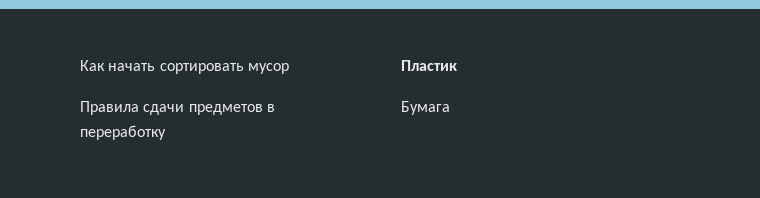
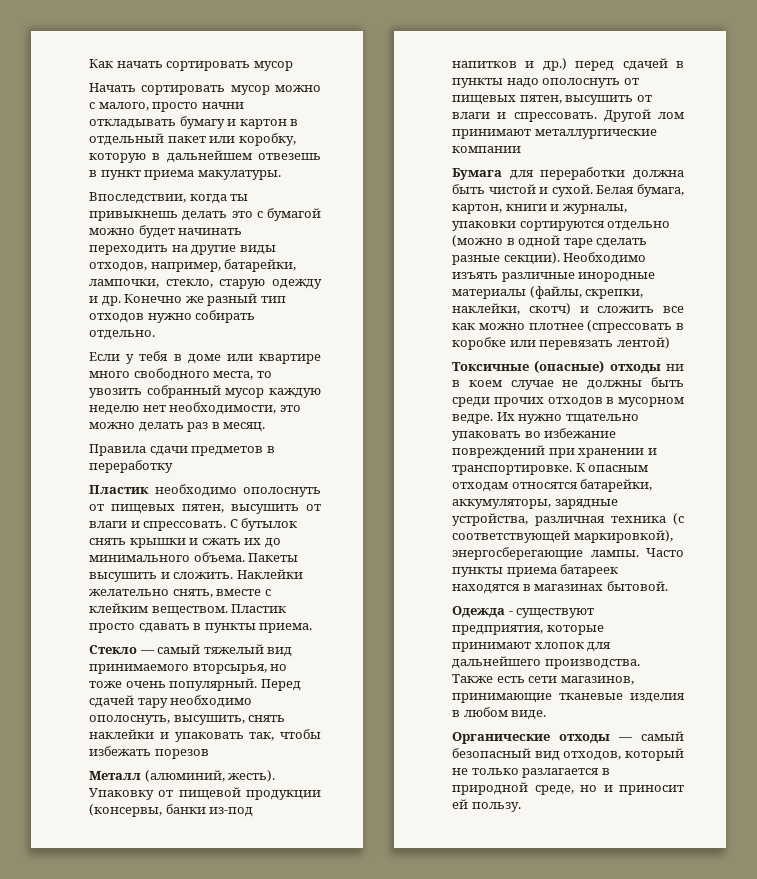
+ Начать сортировать мусор можно с малого, просто начни откладывать бумагу и картон в отдельный пакет или коробку, которую в дальнейшем отвезешь в пункт приема макулатуры.
+ Впоследствии, когда ты привыкнешь делать это с бумагой можно будет начинать переходить на другие виды отходов, например, батарейки, лампочки, стекло, старую одежду и др. Конечно же разный тип отходов нужно собирать отдельно.
+ Если у тебя в доме или квартире много свободного места, то увозить собранный мусор каждую неделю нет необходимости, это можно делать раз в месяц.
- Пластик
- Бумага
+ Пластик необходимо ополоснуть от пищевых пятен, высушить от влаги и спрессовать. С бутылок снять крышки и сжать их до минимального объема. Пакеты высушить и сложить. Наклейки желательно снять, вместе с клейким веществом. Пластик просто сдавать в пункты приема.
+ Стекло — самый тяжелый вид принимаемого вторсырья, но тоже очень популярный. Перед сдачей тару необходимо ополоснуть, высушить, снять наклейки и упаковать так, чтобы избежать порезов
+ Металл (алюминий, жесть). Упаковку от пищевой продукции (консервы, банки из-под напитков и др.) перед сдачей в пункты надо ополоснуть от пищевых пятен, высушить от влаги и спрессовать. Другой лом принимают металлургические компании
+ Бумага для переработки должна быть чистой и сухой. Белая бумага, картон, книги и журналы, упаковки сортируются отдельно (можно в одной таре сделать разные секции). Необходимо изъять различные инородные материалы (файлы, скрепки, наклейки, скотч) и сложить все как можно плотнее (спрессовать в коробке или перевязать лентой)
+ Токсичные (опасные) отходы ни в коем случае не должны быть среди прочих отходов в мусорном ведре. Их нужно тщательно упаковать во избежание повреждений при хранении и транспортировке. К опасным отходам относятся батарейки, аккумуляторы, зарядные устройства, различная техника (с соответствующей маркировкой), энергосберегающие лампы. Часто пункты приема батареек находятся в магазинах бытовой.
+ Одежда - существуют предприятия, которые принимают хлопок для дальнейшего производства. Также есть сети магазинов, принимающие тканевые изделия в любом виде.
+ Органические отходы — самый безопасный вид отходов, который не только разлагается в природной среде, но и приносит ей пользу.

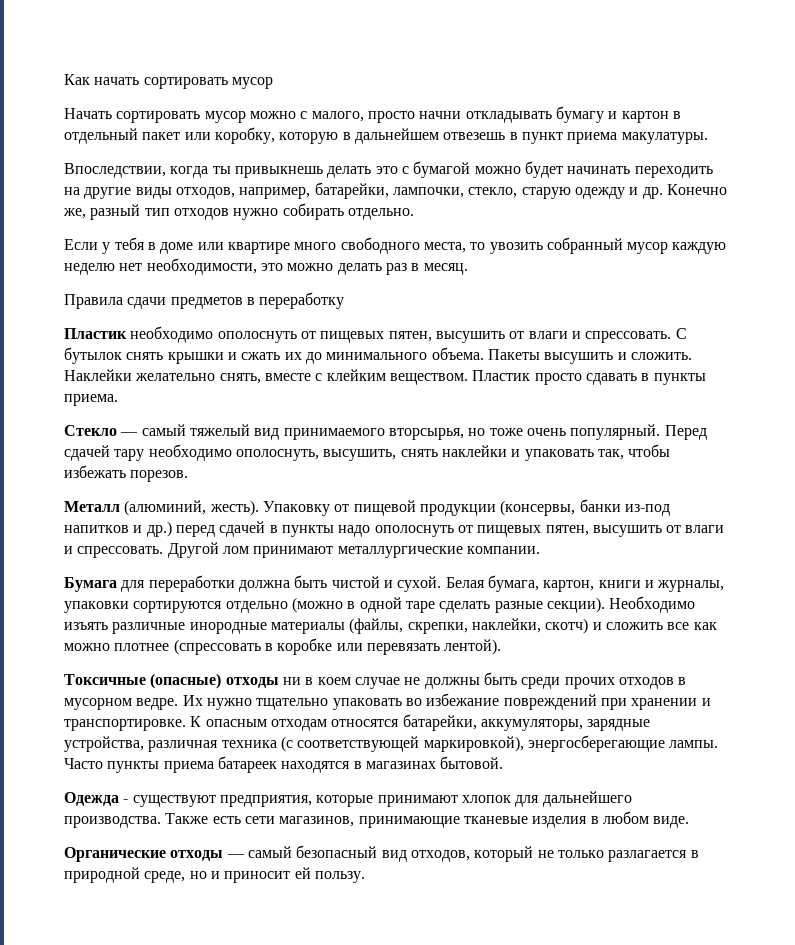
- Впоследствии, когда ты привыкнешь делать это с бумагой можно будет начинать переходить на другие виды отходов, например, батарейки, лампочки, стекло, старую одежду и др. Конечно же разный тип отходов нужно собирать отдельно.
+ Впоследствии, когда ты привыкнешь делать это с бумагой можно будет начинать переходить на другие виды отходов, например, батарейки, лампочки, стекло, старую одежду и др. Конечно же, разный тип отходов нужно собирать отдельно.
- Перед сдачей тару необходимо ополоснуть, высушить, снять наклейки и упаковать так, чтобы избежать порезов
+ Перед сдачей тару необходимо ополоснуть, высушить, снять наклейки и упаковать так, чтобы избежать порезов.
- Другой лом принимают металлургические компании
+ Другой лом принимают металлургические компании.
- Необходимо изъять различные инородные материалы (файлы, скрепки, наклейки, скотч) и сложить все как можно плотнее (спрессовать в коробке или перевязать лентой)
+ Необходимо изъять различные инородные материалы (файлы, скрепки, наклейки, скотч) и сложить все как можно плотнее (спрессовать в коробке или перевязать лентой).

